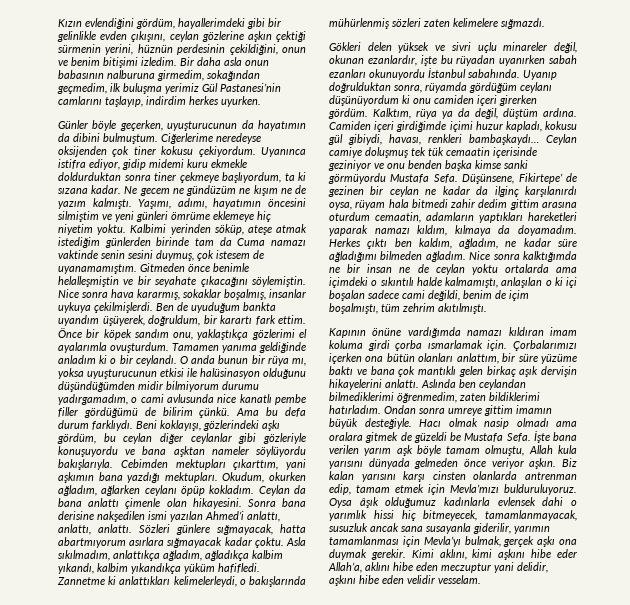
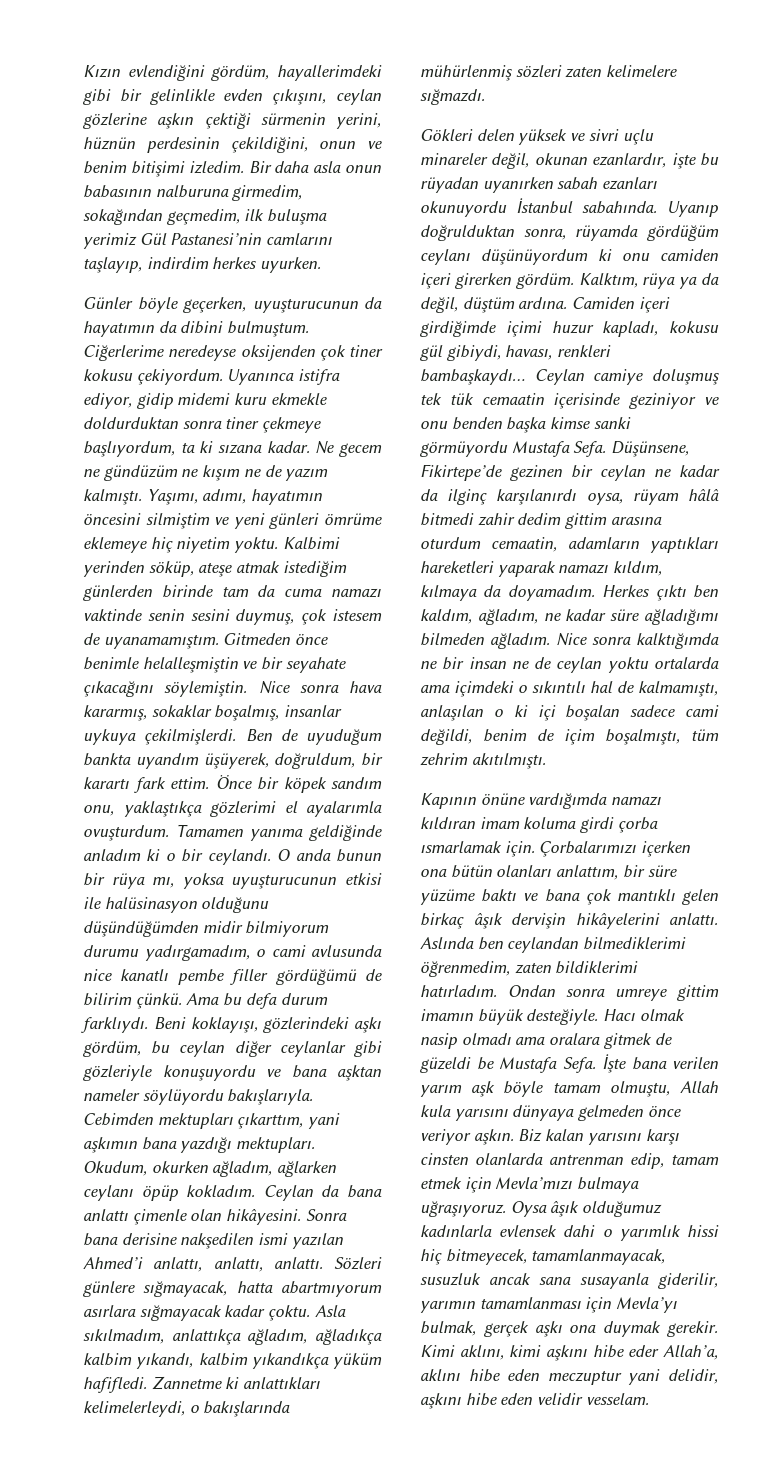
- Kalbimi yerinden söküp, ateşe atmak istediğim günlerden birinde tam da Cuma namazı vaktinde senin sesini duymuş, çok istesem de uyanamamıştım.
+ Kalbimi yerinden söküp, ateşe atmak istediğim günlerden birinde tam da cuma namazı vaktinde senin sesini duymuş, çok istesem de uyanamamıştım.
- Ceylan da bana anlattı çimenle olan hikayesini.
+ Ceylan da bana anlattı çimenle olan hikâyesini.
- Düşünsene, Fikirtepe’ de gezinen bir ceylan ne kadar da ilginç karşılanırdı oysa, rüyam hala bitmedi zahir dedim gittim arasına oturdum cemaatin, adamların yaptıkları hareketleri yaparak namazı kıldım, kılmaya da doyamadım.
+ Düşünsene, Fikirtepe’de gezinen bir ceylan ne kadar da ilginç karşılanırdı oysa, rüyam hâlâ bitmedi zahir dedim gittim arasına oturdum cemaatin, adamların yaptıkları hareketleri yaparak namazı kıldım, kılmaya da doyamadım.
- Nice sonra kalktığımda ne bir insan ne de ceylan yoktu ortalarda ama içimdeki o sıkıntılı halde kalmamıştı, anlaşılan o ki içi boşalan sadece cami değildi, benim de içim boşalmıştı, tüm zehrim akıtılmıştı.
+ Nice sonra kalktığımda ne bir insan ne de ceylan yoktu ortalarda ama içimdeki o sıkıntılı hal de kalmamıştı, anlaşılan o ki içi boşalan sadece cami değildi, benim de içim boşalmıştı, tüm zehrim akıtılmıştı.
- Çorbalarımızı içerken ona bütün olanları anlattım, bir süre yüzüme baktı ve bana çok mantıklı gelen birkaç aşık dervişin hikayelerini anlattı.
+ Çorbalarımızı içerken ona bütün olanları anlattım, bir süre yüzüme baktı ve bana çok mantıklı gelen birkaç âşık dervişin hikâyelerini anlattı.
- İşte bana verilen yarım aşk böyle tamam olmuştu, Allah kula yarısını dünyada gelmeden önce veriyor aşkın.
+ İşte bana verilen yarım aşk böyle tamam olmuştu, Allah kula yarısını dünyaya gelmeden önce veriyor aşkın.
- Biz kalan yarısını karşı cinsten olanlarda antrenman edip, tamam etmek için Mevla’mızı bulduruluyoruz.
+ Biz kalan yarısını karşı cinsten olanlarda antrenman edip, tamam etmek için Mevla’mızı bulmaya uğraşıyoruz.

